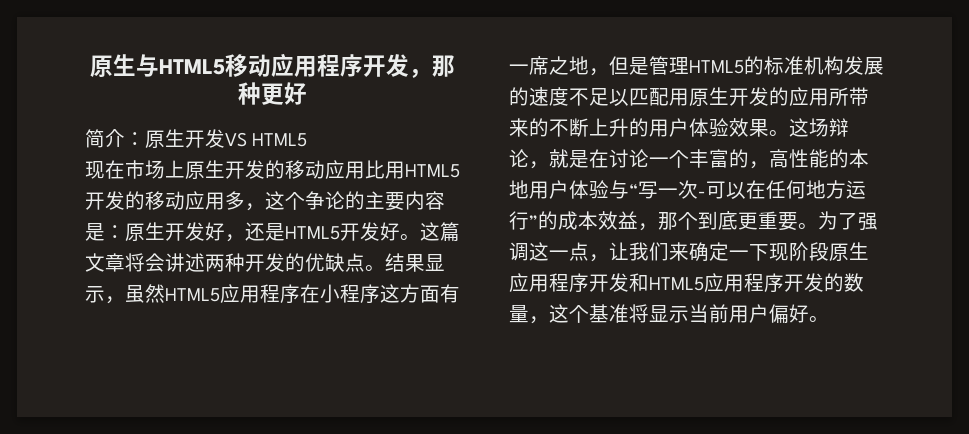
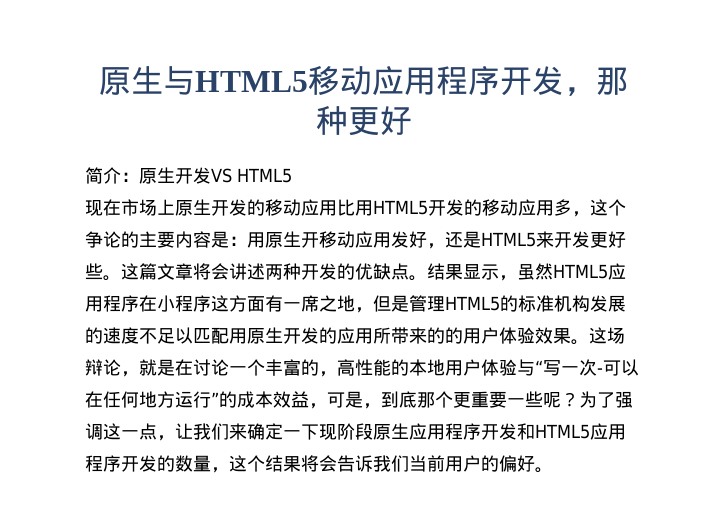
- 现在市场上原生开发的移动应用比用HTML5开发的移动应用多，这个争论的主要内容是：原生开发好，还是HTML5开发好。
+ 现在市场上原生开发的移动应用比用HTML5开发的移动应用多，这个争论的主要内容是：用原生开移动应用发好，还是HTML5来开发更好些。
- 结果显示，虽然HTML5应用程序在小程序这方面有一席之地，但是管理HTML5的标准机构发展的速度不足以匹配用原生开发的应用所带来的不断上升的用户体验效果。
+ 结果显示，虽然HTML5应用程序在小程序这方面有一席之地，但是管理HTML5的标准机构发展的速度不足以匹配用原生开发的应用所带来的的用户体验效果。
- 这场辩论，就是在讨论一个丰富的，高性能的本地用户体验与“写一次-可以在任何地方运行”的成本效益，那个到底更重要。
+ 这场辩论，就是在讨论一个丰富的，高性能的本地用户体验与“写一次-可以在任何地方运行”的成本效益，可是，到底那个更重要一些呢？
- 为了强调这一点，让我们来确定一下现阶段原生应用程序开发和HTML5应用程序开发的数量，这个基准将显示当前用户偏好。
+ 为了强调这一点，让我们来确定一下现阶段原生应用程序开发和HTML5应用程序开发的数量，这个结果将会告诉我们当前用户的偏好。

